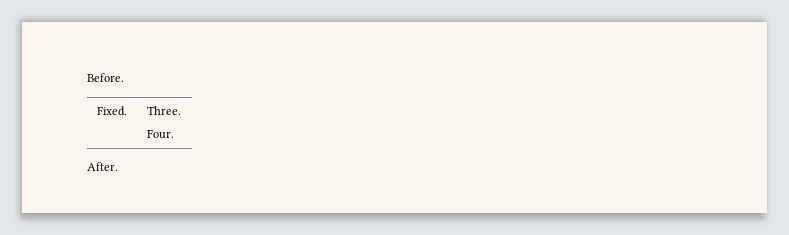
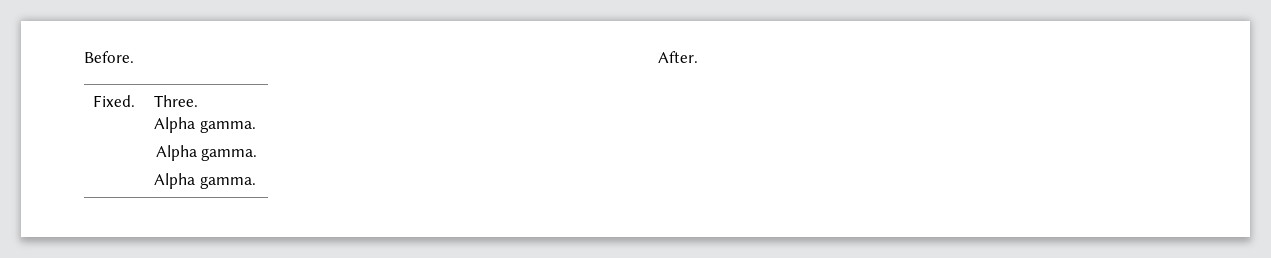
  Fixed. | Three.
- Four.
+ Alpha gamma.
+ Alpha gamma.
+ Alpha gamma.

